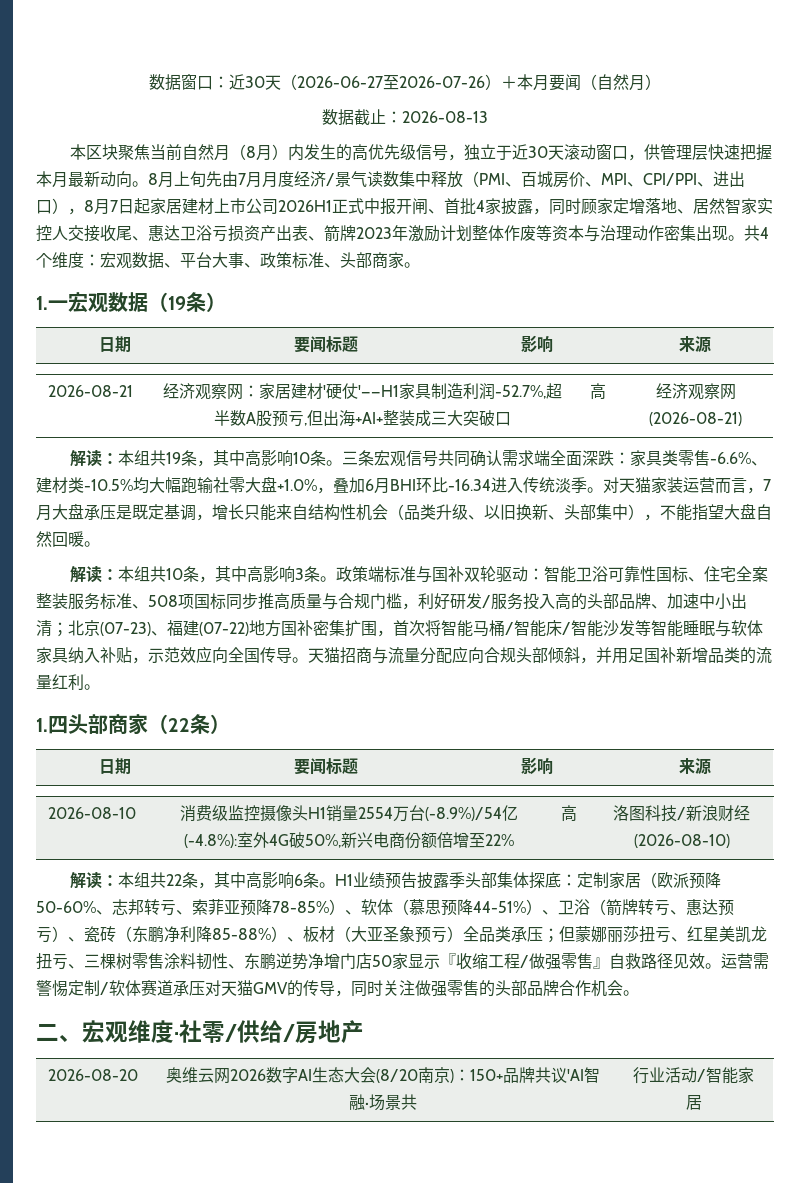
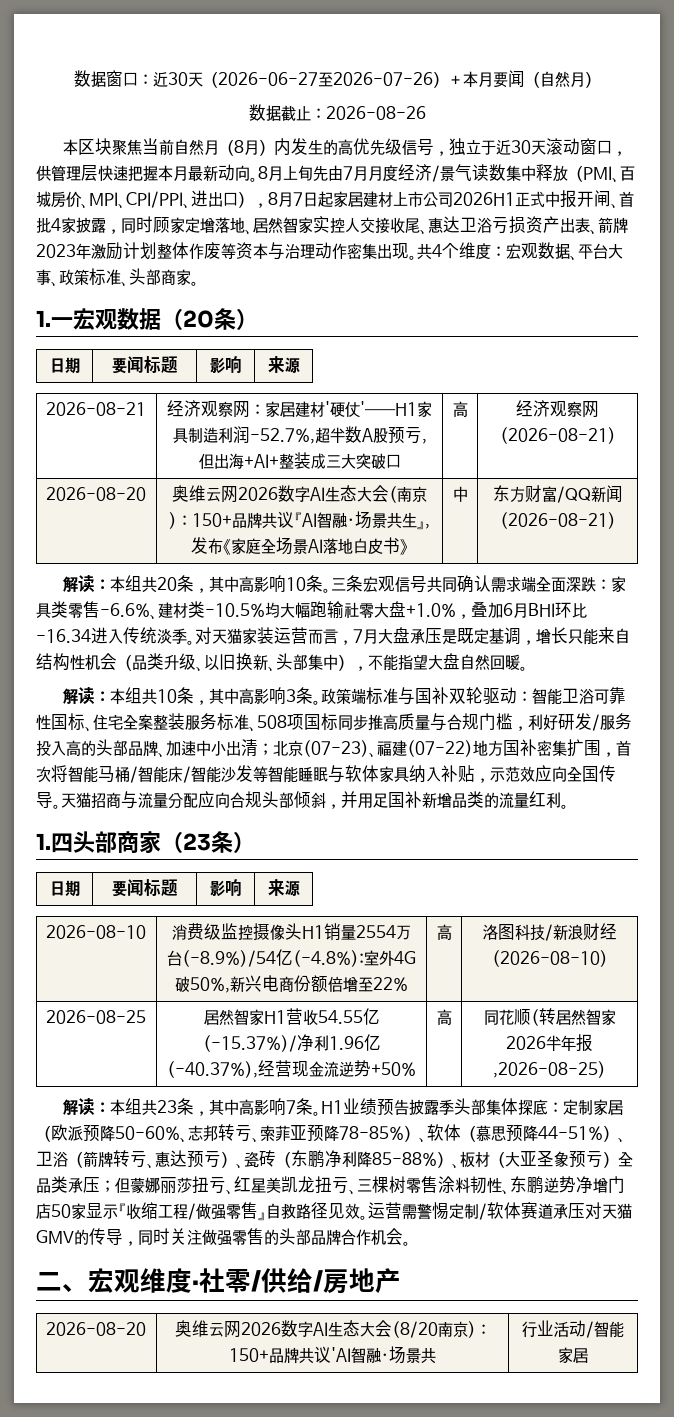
- 数据截止：2026-08-13
+ 数据截止：2026-08-26
- 1.一宏观数据（19条）
+ 1.一宏观数据（20条）
- 解读：本组共19条，其中高影响10条。
+ 2026-08-20 | 奥维云网2026数字AI生态大会(南京)：150+品牌共议『AI智融·场景共生』,发布《家庭全场景AI落地白皮书》 | 中 | 东方财富/QQ新闻(2026-08-21)
+ 解读：本组共20条，其中高影响10条。
- 1.四头部商家（22条）
+ 1.四头部商家（23条）
- 解读：本组共22条，其中高影响6条。
+ 2026-08-25 | 居然智家H1营收54.55亿(-15.37%)/净利1.96亿(-40.37%),经营现金流逆势+50% | 高 | 同花顺(转居然智家2026半年报,2026-08-25)
+ 解读：本组共23条，其中高影响7条。

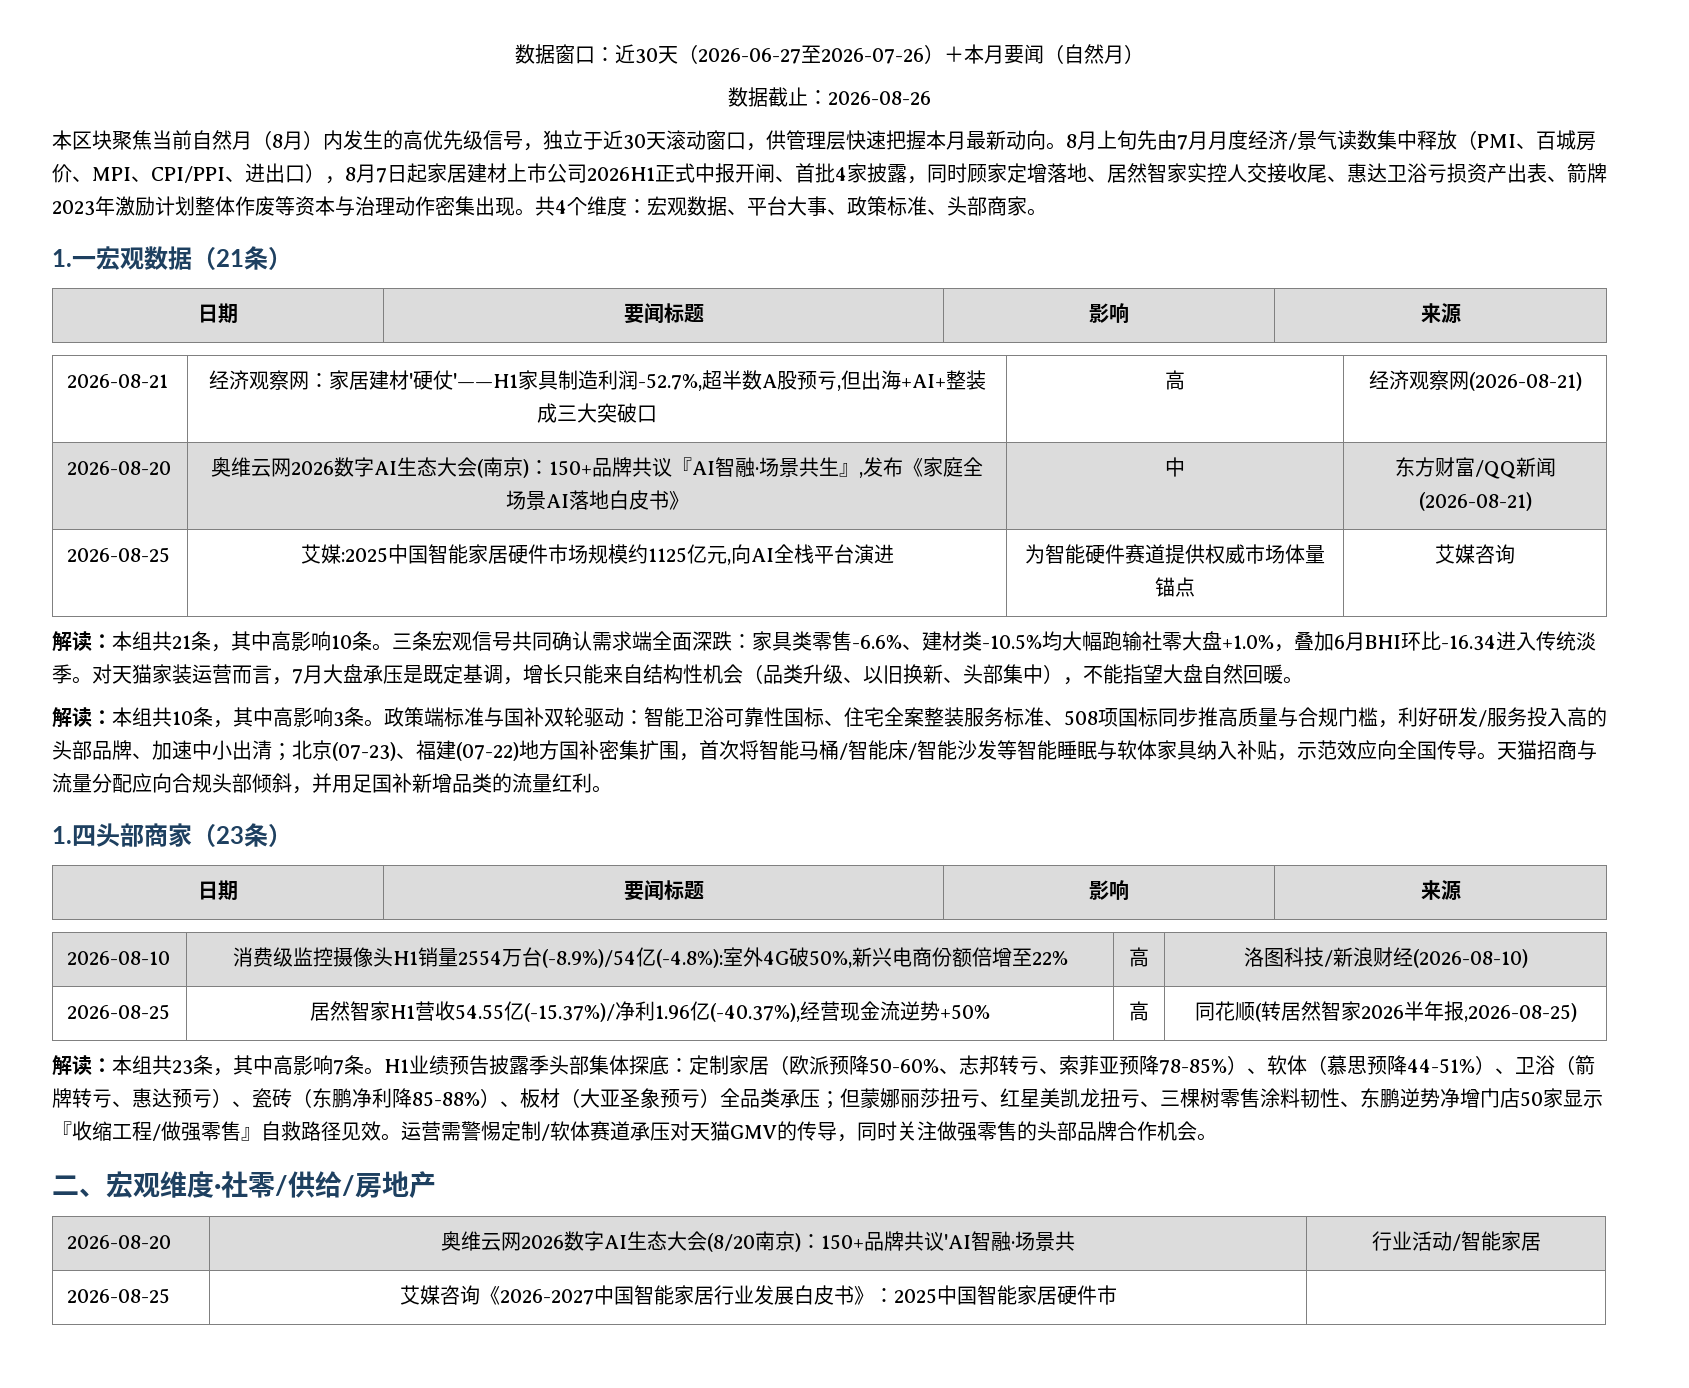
- 1.一宏观数据（20条）
+ 1.一宏观数据（21条）
- 解读：本组共20条，其中高影响10条。
+ 2026-08-25 | 艾媒:2025中国智能家居硬件市场规模约1125亿元,向AI全栈平台演进 | 为智能硬件赛道提供权威市场体量锚点 | 艾媒咨询
+ 解读：本组共21条，其中高影响10条。
+ 2026-08-25 | 艾媒咨询《2026-2027中国智能家居行业发展白皮书》：2025中国智能家居硬件市 |

